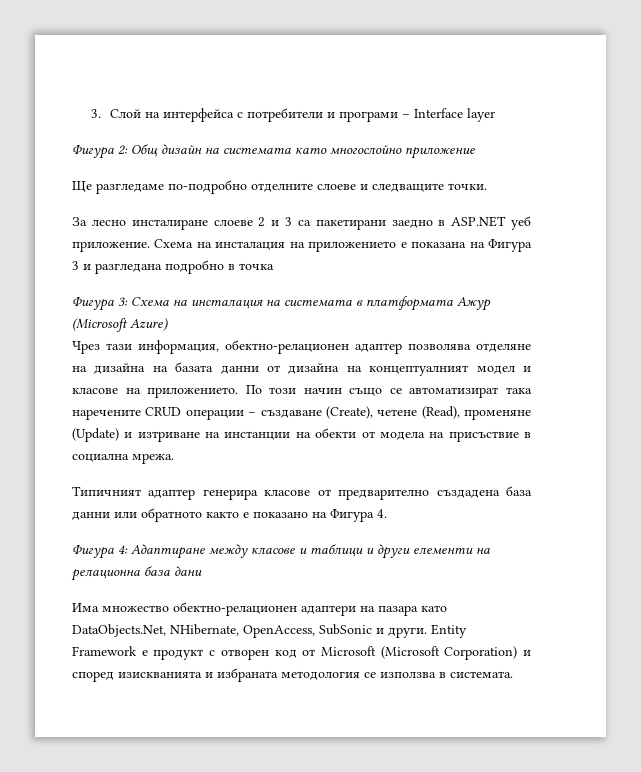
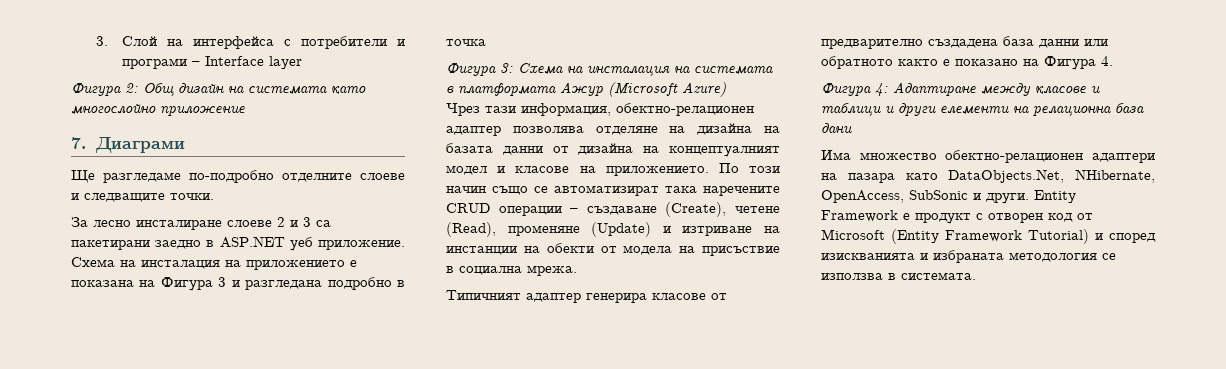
+ 7. Диаграми
- Entity Framework е продукт с отворен код от Microsoft (Microsoft Corporation) и според изискванията и избраната методология се използва в системата.
+ Entity Framework е продукт с отворен код от Microsoft (Entity Framework Tutorial) и според изискванията и избраната методология се използва в системата.

